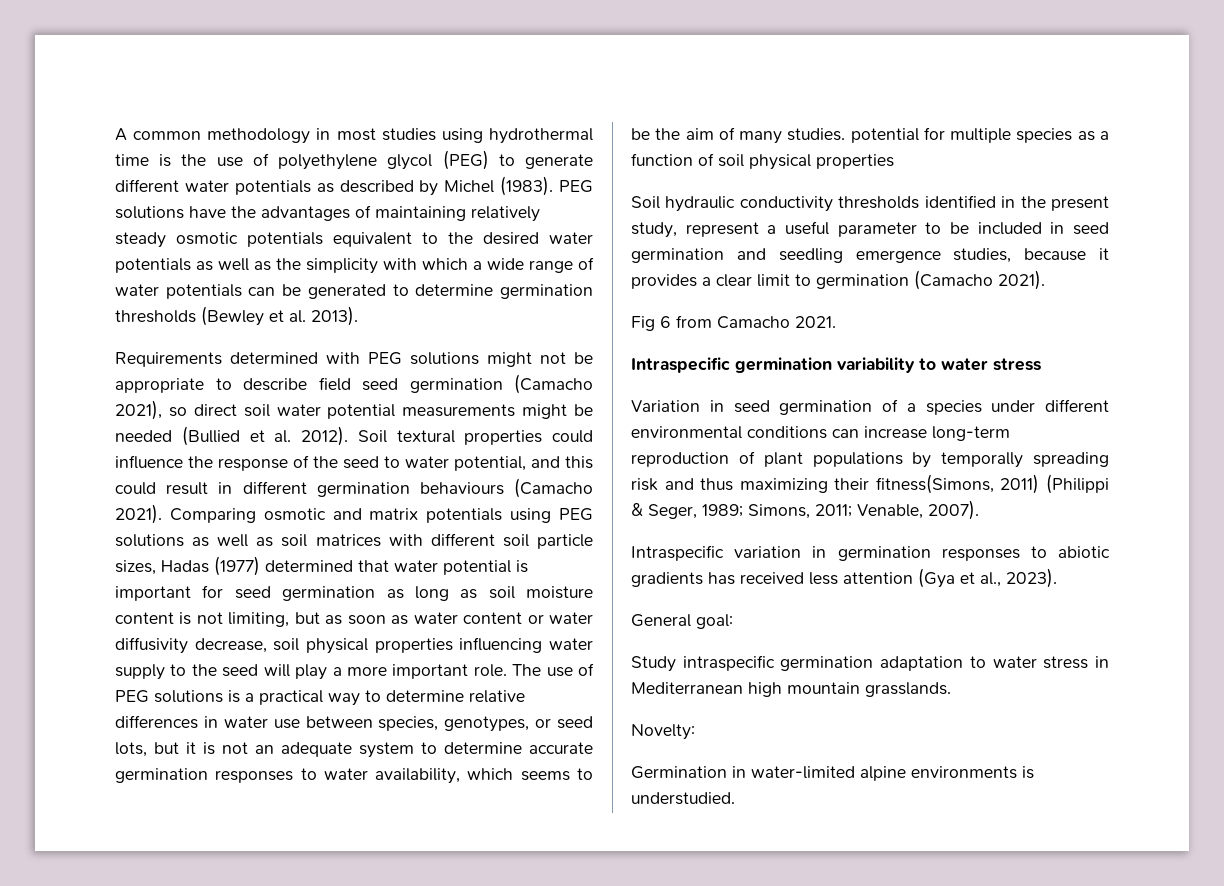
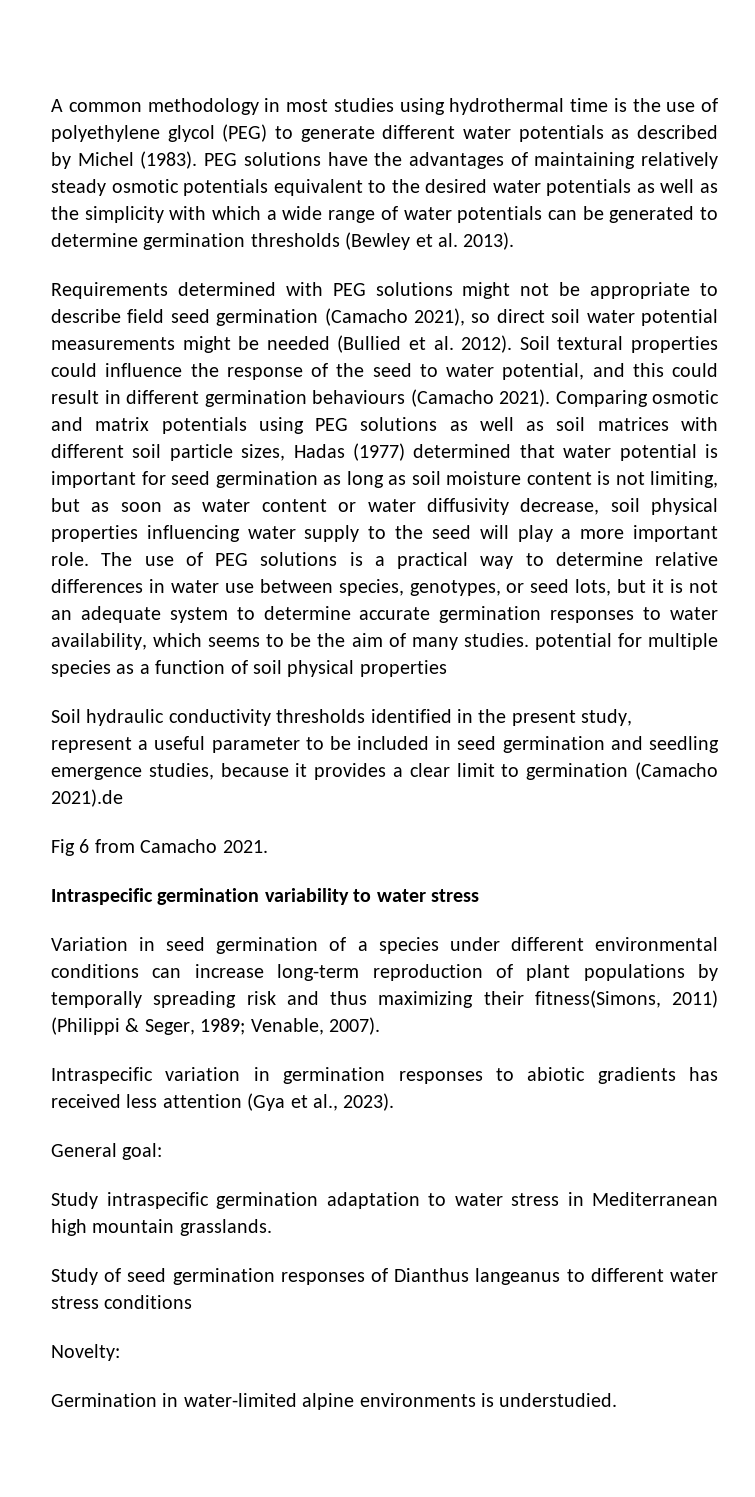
- Soil hydraulic conductivity thresholds identified in the present study, represent a useful parameter to be included in seed germination and seedling emergence studies, because it provides a clear limit to germination (Camacho 2021).
+ Soil hydraulic conductivity thresholds identified in the present study, represent a useful parameter to be included in seed germination and seedling emergence studies, because it provides a clear limit to germination (Camacho 2021).de
- Variation in seed germination of a species under different environmental conditions can increase long-term reproduction of plant populations by temporally spreading risk and thus maximizing their fitness(Simons, 2011) (Philippi & Seger, 1989; Simons, 2011; Venable, 2007).
+ Variation in seed germination of a species under different environmental conditions can increase long-term reproduction of plant populations by temporally spreading risk and thus maximizing their fitness(Simons, 2011) (Philippi & Seger, 1989; Venable, 2007).
+ Study of seed germination responses of Dianthus langeanus to different water stress conditions

